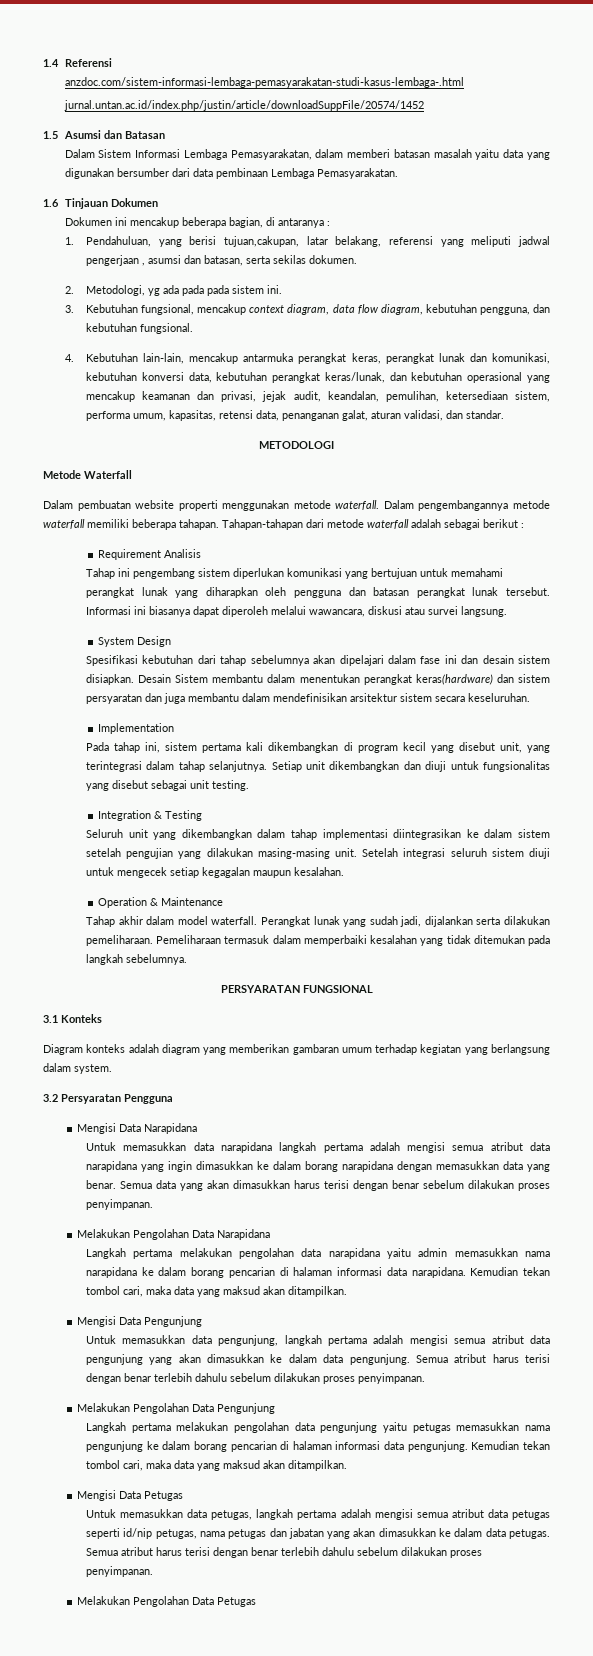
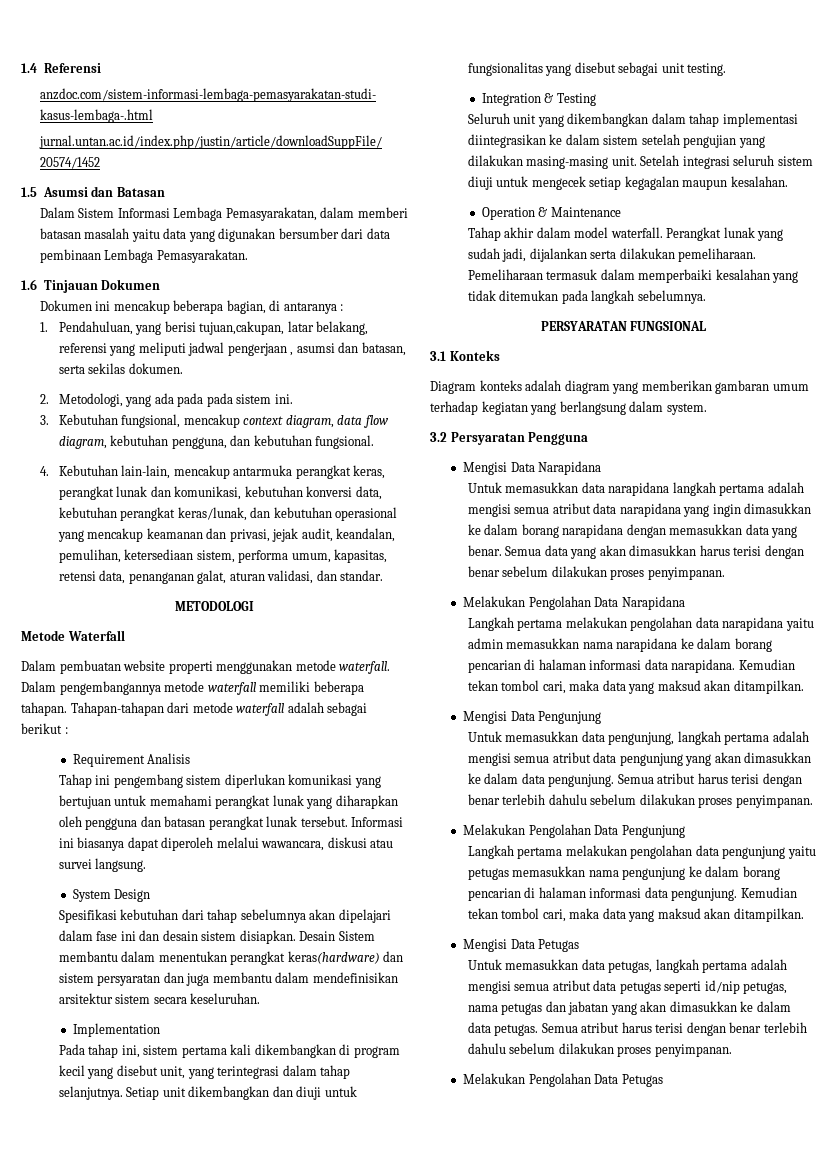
- 2. Metodologi, yg ada pada pada sistem ini.
+ 2. Metodologi, yang ada pada pada sistem ini.

